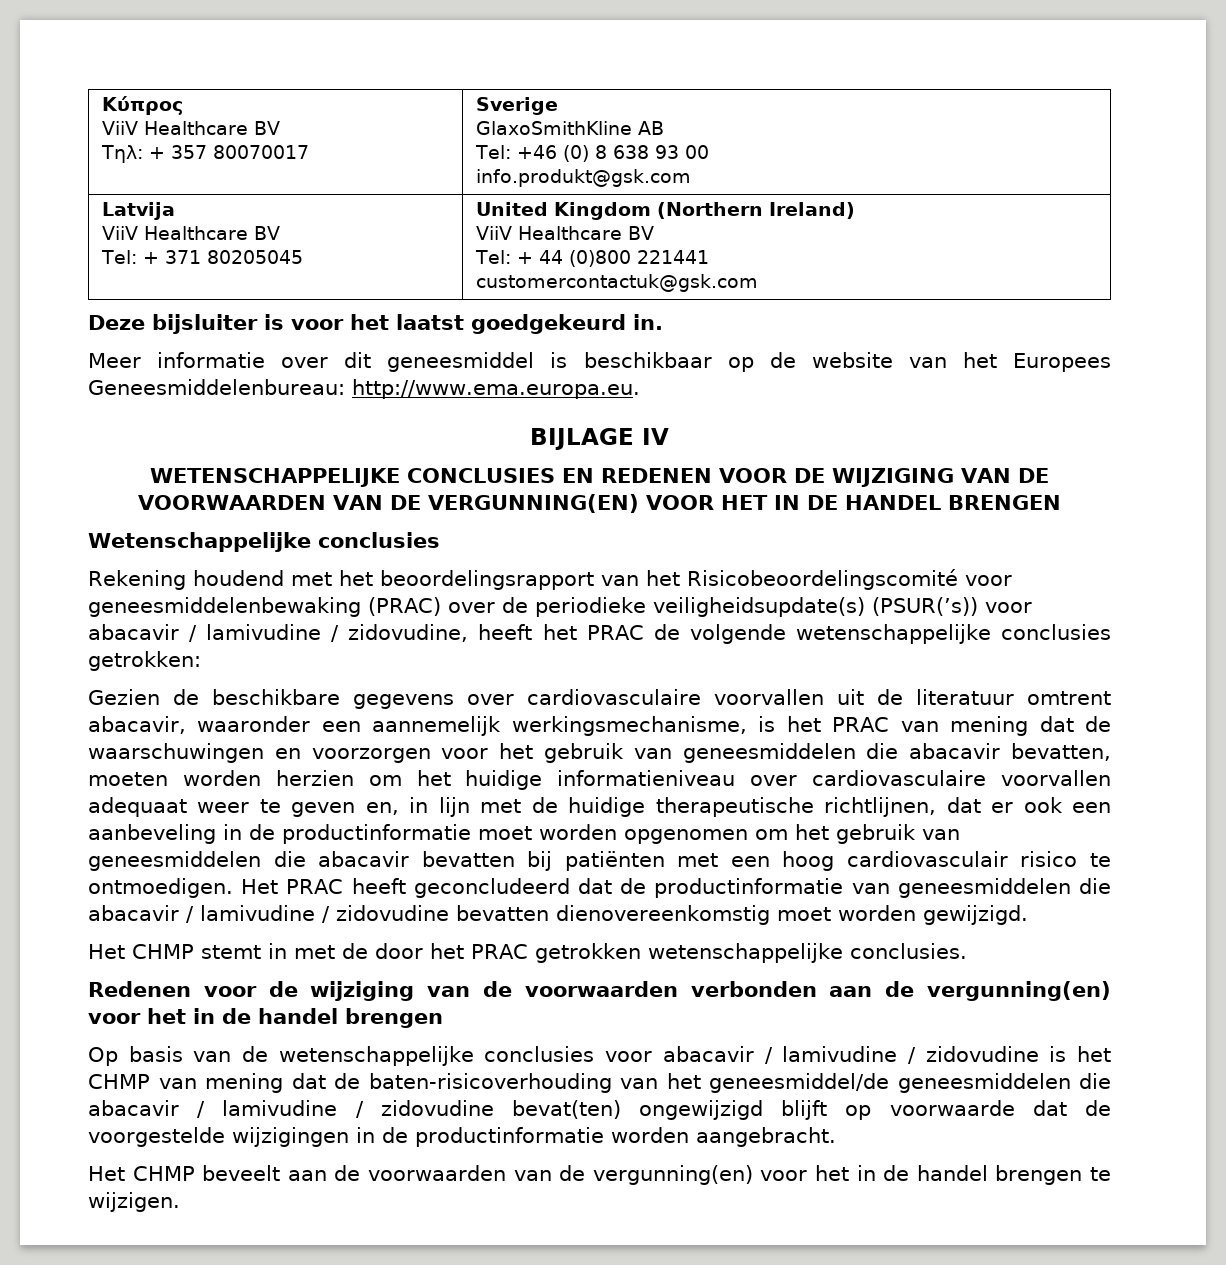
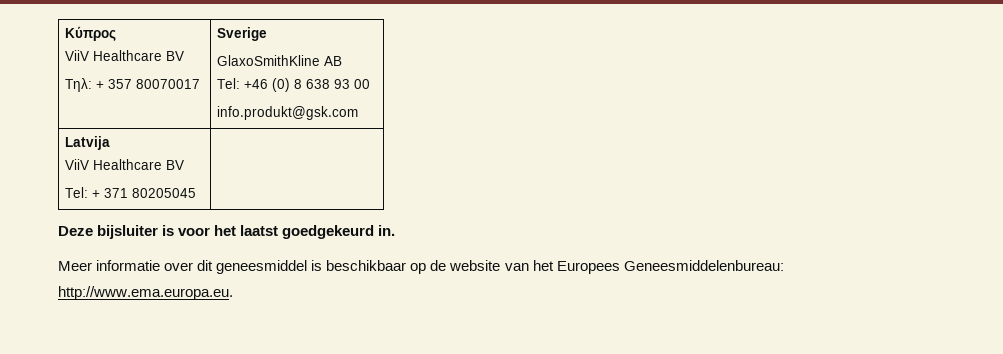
  Latvija
  ViiV Healthcare BV
- Tel: + 371 80205045 | United Kingdom (Northern Ireland)
- ViiV Healthcare BV
- Tel: + 44 (0)800 221441
- customercontactuk@gsk.com
+ Tel: + 371 80205045 |
- BIJLAGE IV
- WETENSCHAPPELIJKE CONCLUSIES EN REDENEN VOOR DE WIJZIGING VAN DE VOORWAARDEN VAN DE VERGUNNING(EN) VOOR HET IN DE HANDEL BRENGEN
- Wetenschappelijke conclusies
- Rekening houdend met het beoordelingsrapport van het Risicobeoordelingscomité voor geneesmiddelenbewaking (PRAC) over de periodieke veiligheidsupdate(s) (PSUR(’s)) voor abacavir / lamivudine / zidovudine, heeft het PRAC de volgende wetenschappelijke conclusies getrokken:
- Gezien de beschikbare gegevens over cardiovasculaire voorvallen uit de literatuur omtrent abacavir, waaronder een aannemelijk werkingsmechanisme, is het PRAC van mening dat de waarschuwingen en voorzorgen voor het gebruik van geneesmiddelen die abacavir bevatten, moeten worden herzien om het huidige informatieniveau over cardiovasculaire voorvallen adequaat weer te geven en, in lijn met de huidige therapeutische richtlijnen, dat er ook een aanbeveling in de productinformatie moet worden opgenomen om het gebruik van geneesmiddelen die abacavir bevatten bij patiënten met een hoog cardiovasculair risico te ontmoedigen. Het PRAC heeft geconcludeerd dat de productinformatie van geneesmiddelen die abacavir / lamivudine / zidovudine bevatten dienovereenkomstig moet worden gewijzigd.
- Het CHMP stemt in met de door het PRAC getrokken wetenschappelijke conclusies.
- Redenen voor de wijziging van de voorwaarden verbonden aan de vergunning(en) voor het in de handel brengen
- Op basis van de wetenschappelijke conclusies voor abacavir / lamivudine / zidovudine is het CHMP van mening dat de baten-risicoverhouding van het geneesmiddel/de geneesmiddelen die abacavir / lamivudine / zidovudine bevat(ten) ongewijzigd blijft op voorwaarde dat de voorgestelde wijzigingen in de productinformatie worden aangebracht.
- Het CHMP beveelt aan de voorwaarden van de vergunning(en) voor het in de handel brengen te wijzigen.

